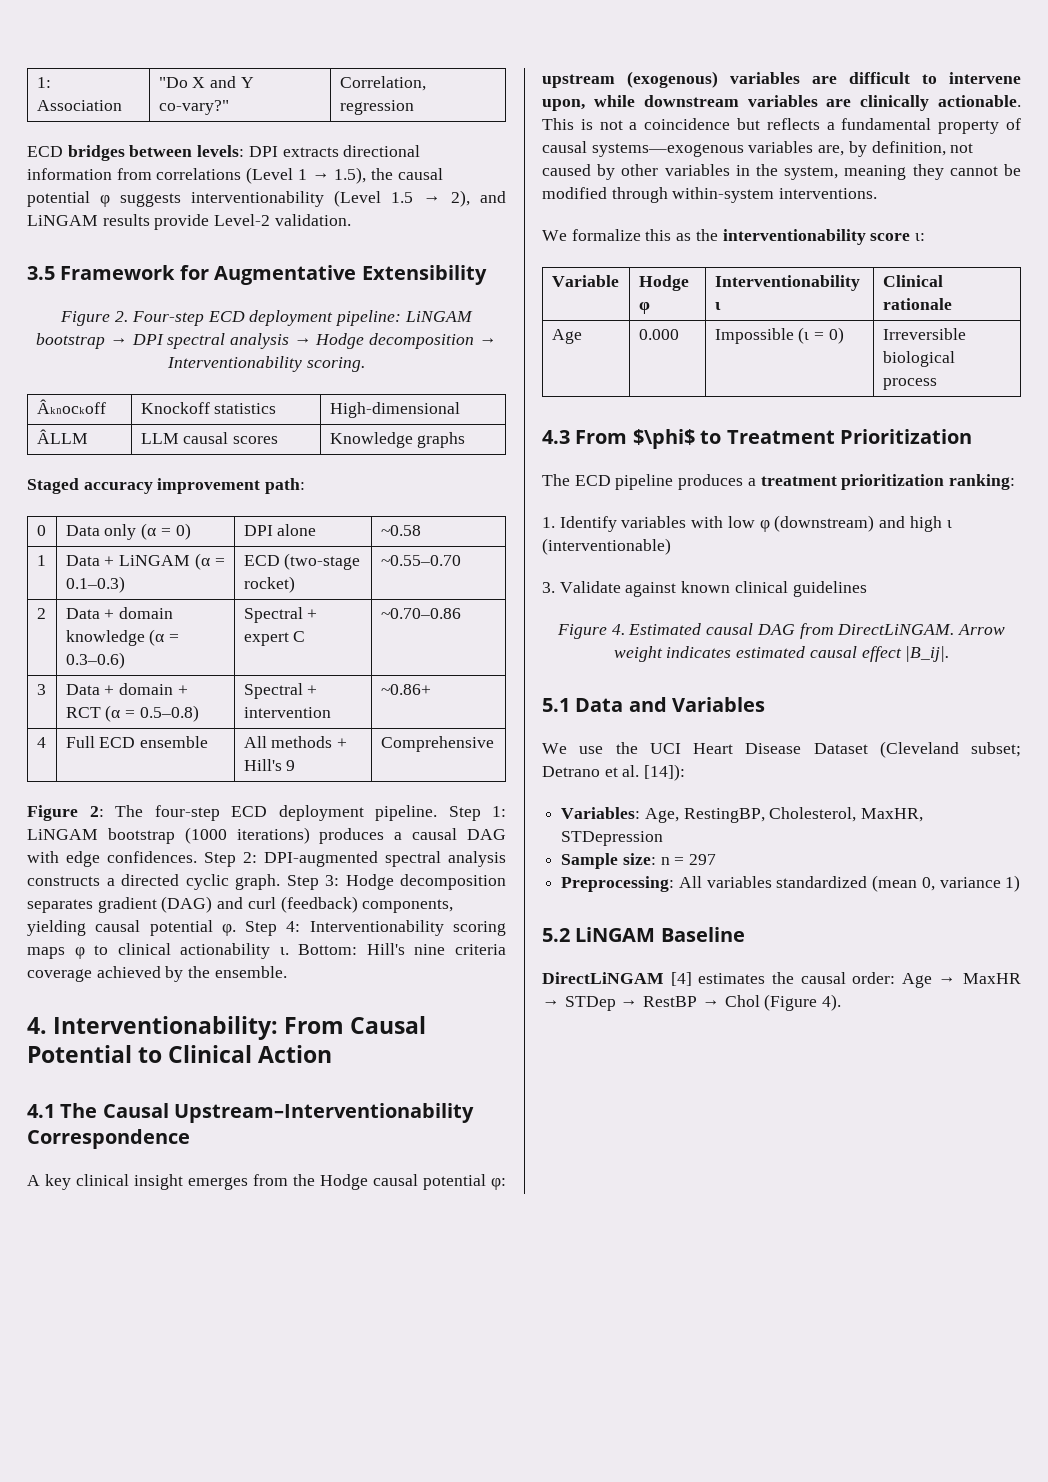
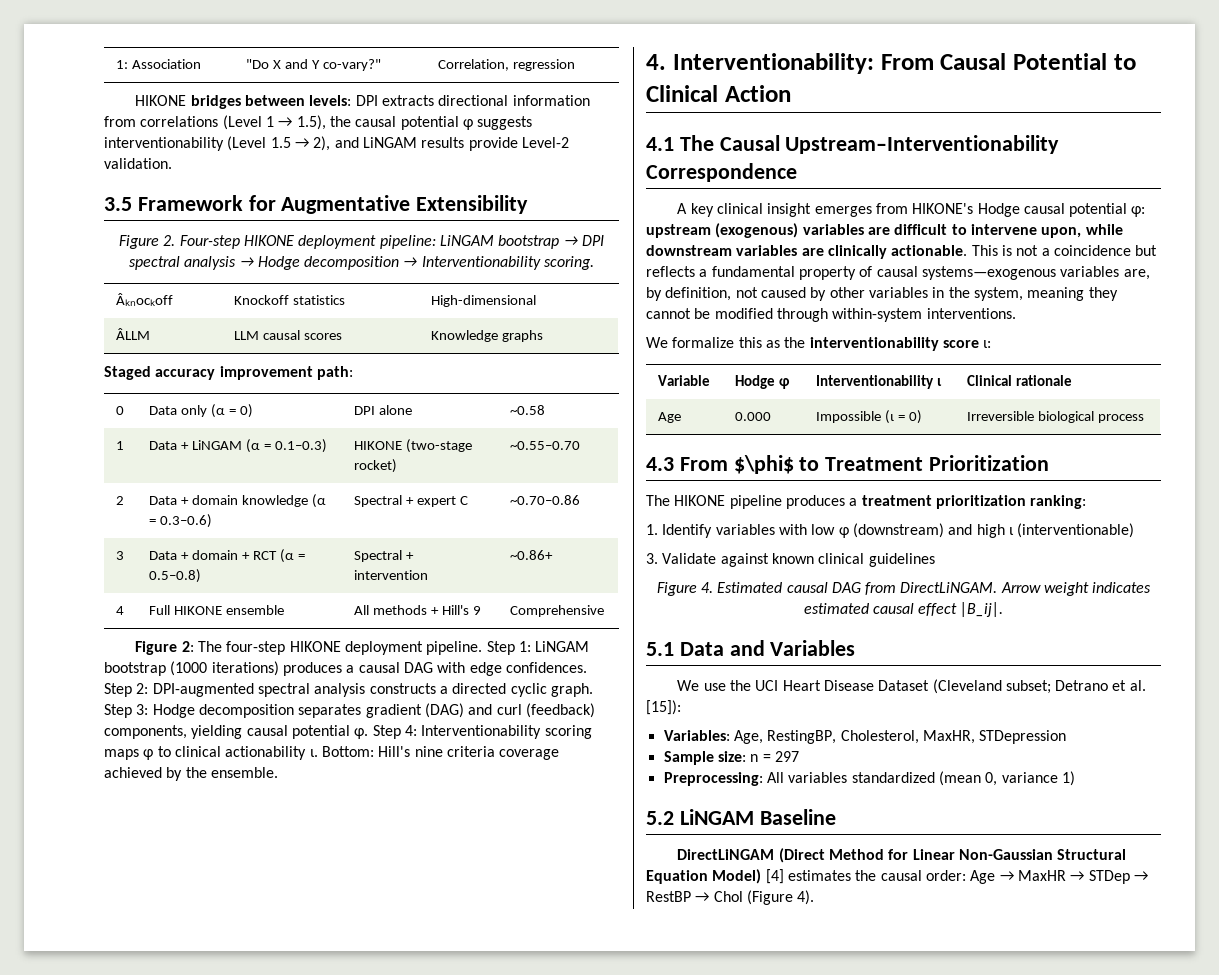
- ECD bridges between levels: DPI extracts directional information from correlations (Level 1 → 1.5), the causal potential φ suggests interventionability (Level 1.5 → 2), and LiNGAM results provide Level-2 validation.
+ HIKONE bridges between levels: DPI extracts directional information from correlations (Level 1 → 1.5), the causal potential φ suggests interventionability (Level 1.5 → 2), and LiNGAM results provide Level-2 validation.
- Figure 2. Four-step ECD deployment pipeline: LiNGAM bootstrap → DPI spectral analysis → Hodge decomposition → Interventionability scoring.
+ Figure 2. Four-step HIKONE deployment pipeline: LiNGAM bootstrap → DPI spectral analysis → Hodge decomposition → Interventionability scoring.
- 1 | Data + LiNGAM (α = 0.1–0.3) | ECD (two-stage rocket) | ~0.55–0.70
+ 1 | Data + LiNGAM (α = 0.1–0.3) | HIKONE (two-stage rocket) | ~0.55–0.70
- 4 | Full ECD ensemble | All methods + Hill's 9 | Comprehensive
+ 4 | Full HIKONE ensemble | All methods + Hill's 9 | Comprehensive
- Figure 2: The four-step ECD deployment pipeline.
+ Figure 2: The four-step HIKONE deployment pipeline.
- A key clinical insight emerges from the Hodge causal potential φ: upstream (exogenous) variables are difficult to intervene upon, while downstream variables are clinically actionable.
+ A key clinical insight emerges from HIKONE's Hodge causal potential φ: upstream (exogenous) variables are difficult to intervene upon, while downstream variables are clinically actionable.
- The ECD pipeline produces a treatment prioritization ranking:
+ The HIKONE pipeline produces a treatment prioritization ranking:
- We use the UCI Heart Disease Dataset (Cleveland subset; Detrano et al. [14]):
+ We use the UCI Heart Disease Dataset (Cleveland subset; Detrano et al. [15]):
- DirectLiNGAM [4] estimates the causal order: Age → MaxHR → STDep → RestBP → Chol (Figure 4).
+ DirectLiNGAM (Direct Method for Linear Non-Gaussian Structural Equation Model) [4] estimates the causal order: Age → MaxHR → STDep → RestBP → Chol (Figure 4).

